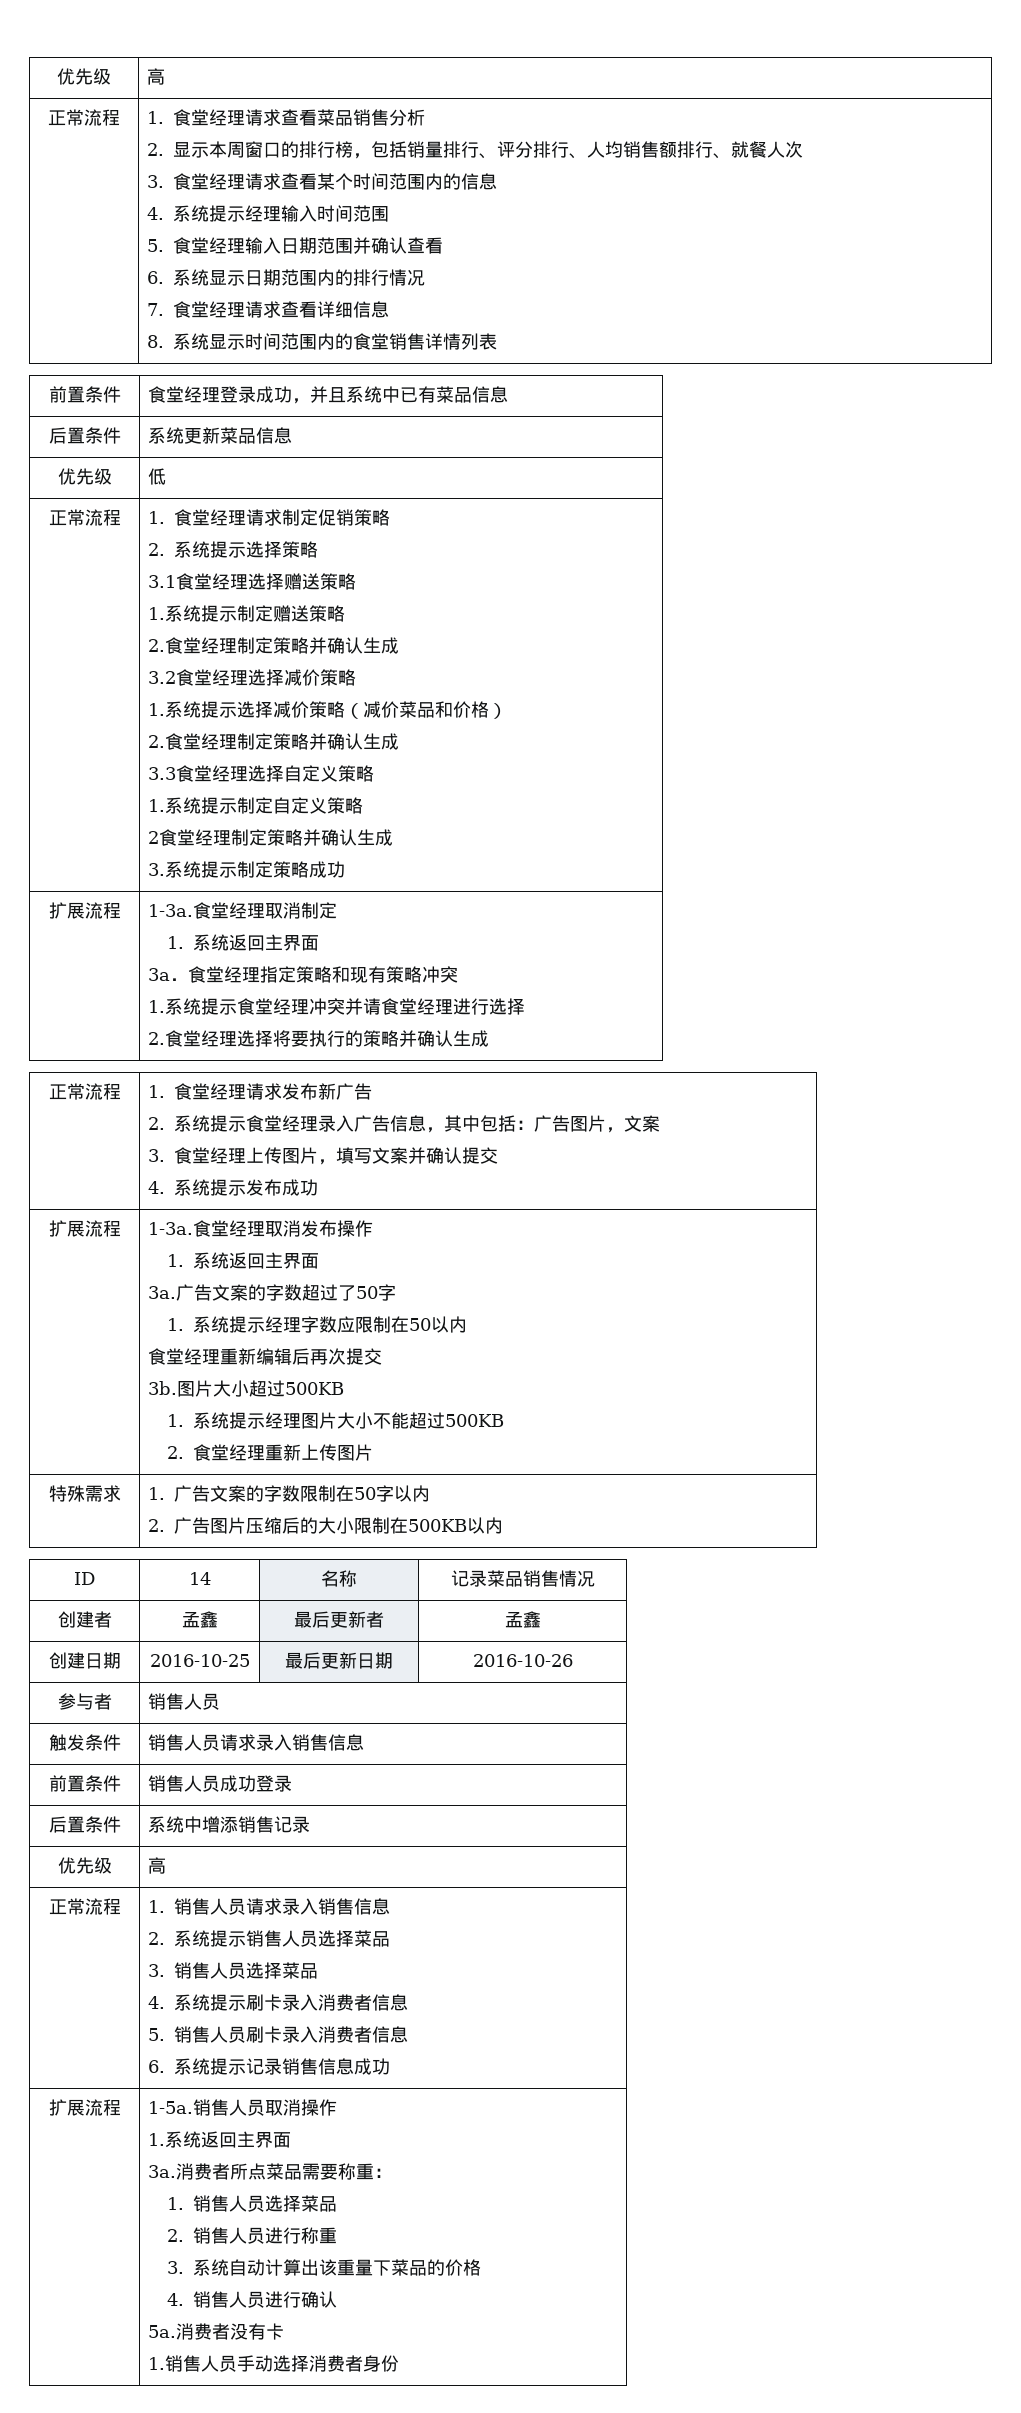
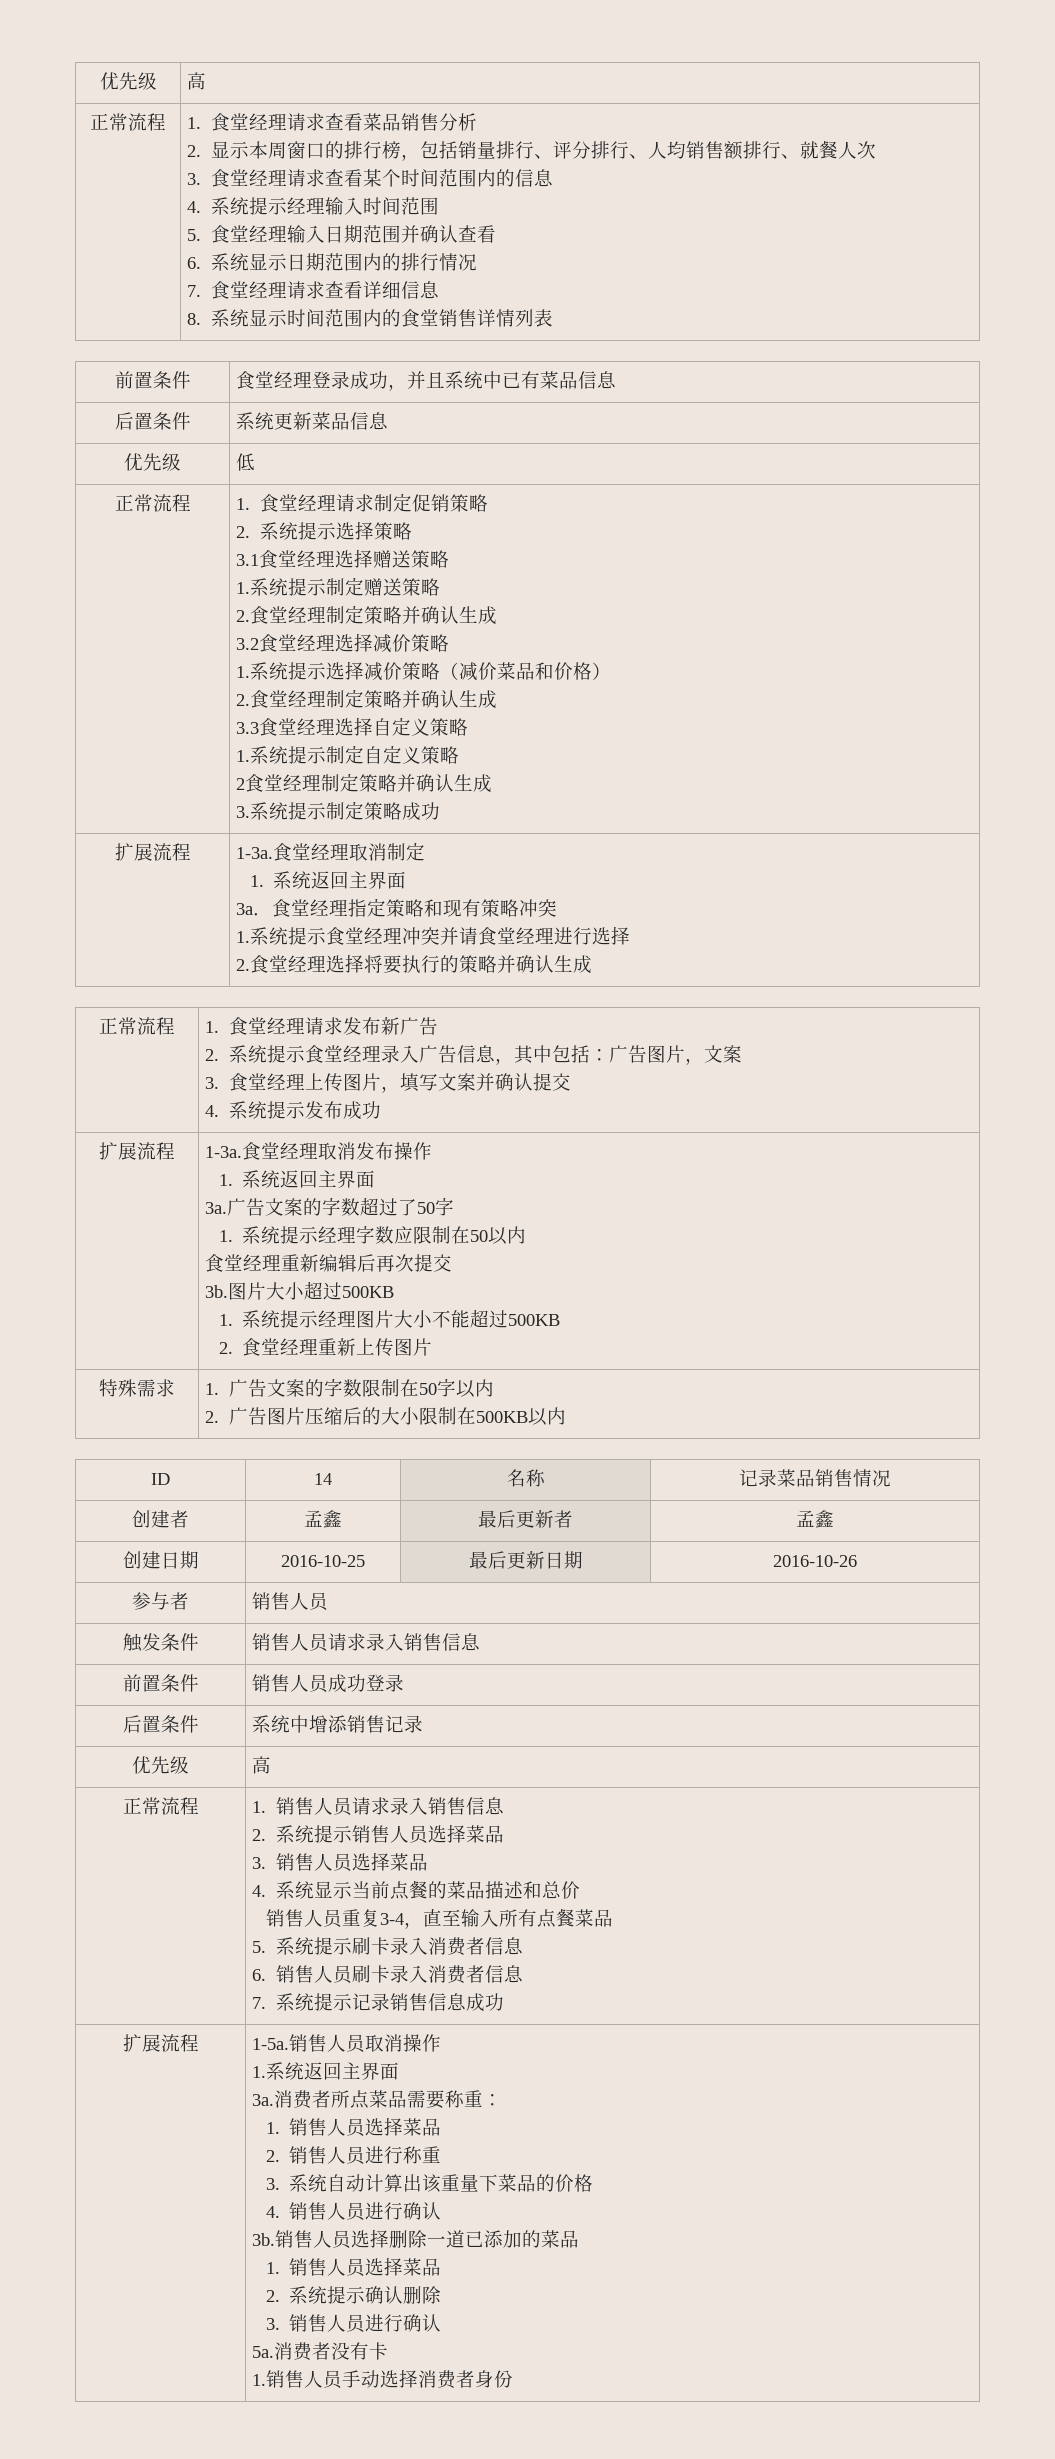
- 4.系统提示刷卡录入消费者信息
+ 4.系统显示当前点餐的菜品描述和总价
+ 销售人员重复3-4，直至输入所有点餐菜品
+ 5.系统提示刷卡录入消费者信息
- 5.销售人员刷卡录入消费者信息
+ 6.销售人员刷卡录入消费者信息
- 6.系统提示记录销售信息成功
+ 7.系统提示记录销售信息成功
+ 3b.销售人员选择删除一道已添加的菜品
+ 1.销售人员选择菜品
+ 2.系统提示确认删除
+ 3.销售人员进行确认

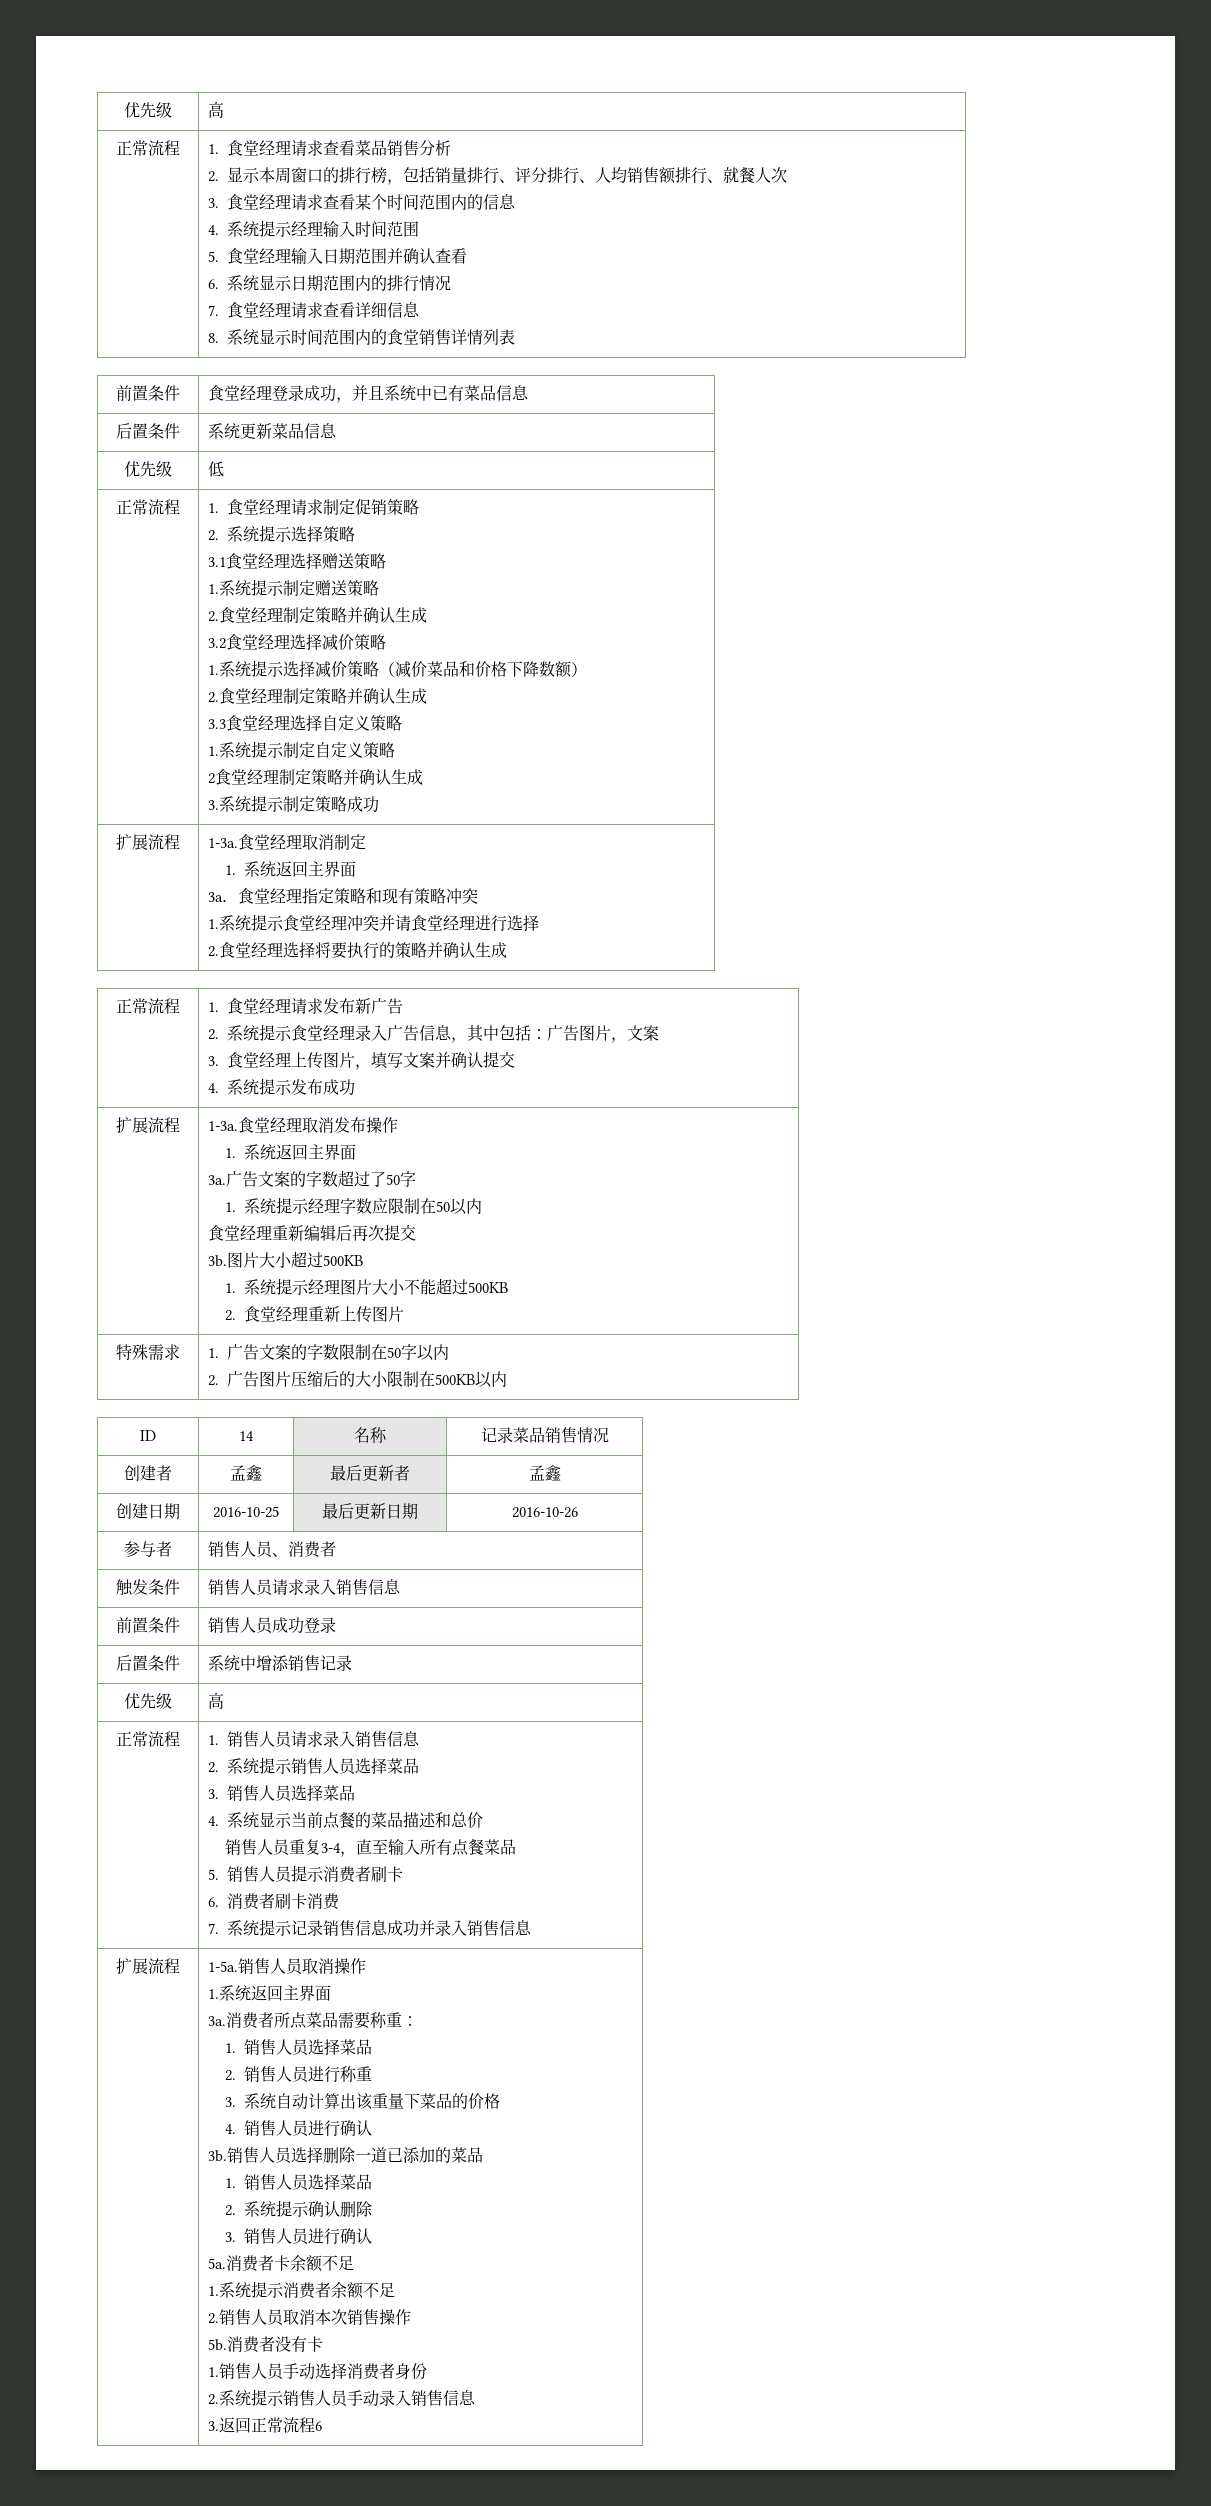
- 1.系统提示选择减价策略（减价菜品和价格）
+ 1.系统提示选择减价策略（减价菜品和价格下降数额）
- 参与者 | 销售人员
+ 参与者 | 销售人员、消费者
- 5.系统提示刷卡录入消费者信息
- 6.销售人员刷卡录入消费者信息
+ 5.销售人员提示消费者刷卡
+ 6.消费者刷卡消费
- 7.系统提示记录销售信息成功
+ 7.系统提示记录销售信息成功并录入销售信息
- 消费者没有卡
+ 消费者卡余额不足
+ 1.系统提示消费者余额不足
+ 2.销售人员取消本次销售操作
+ 5b.消费者没有卡
+ 2.系统提示销售人员手动录入销售信息
+ 3.返回正常流程6

